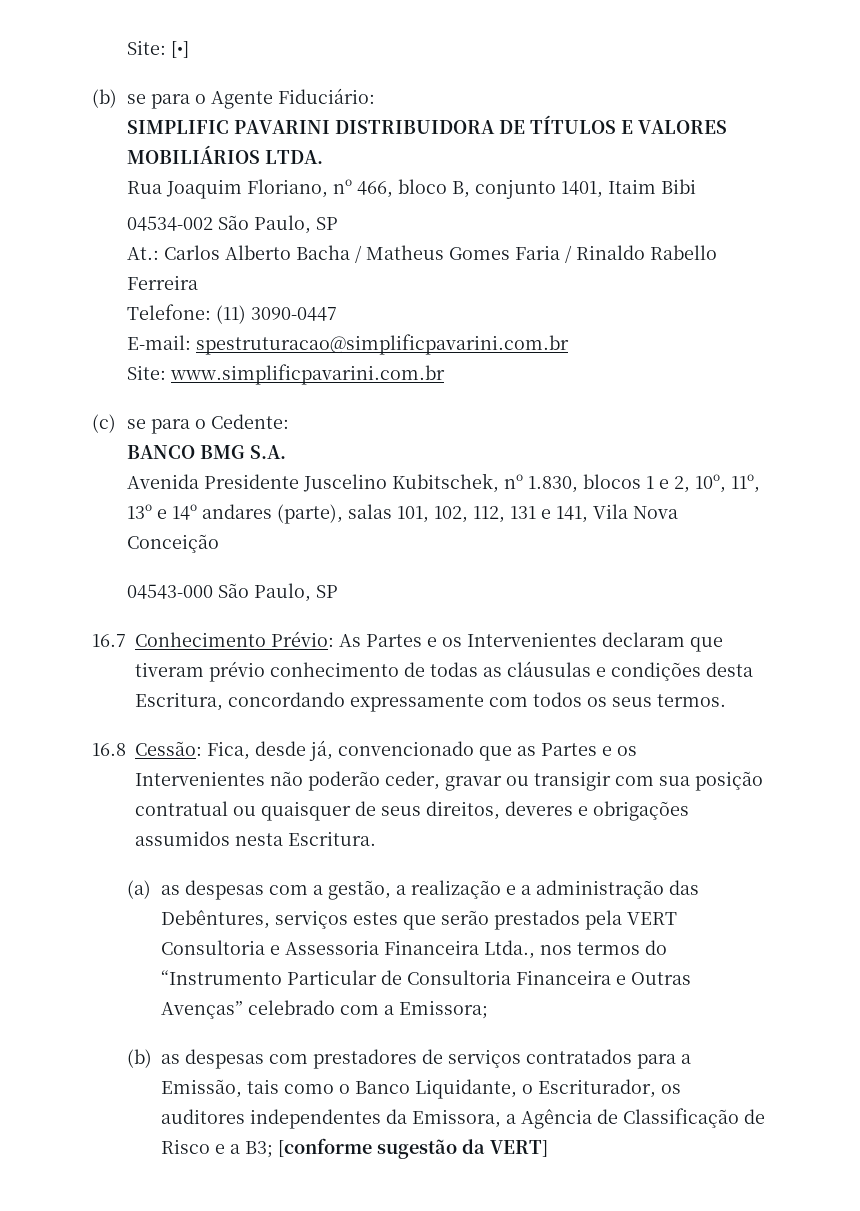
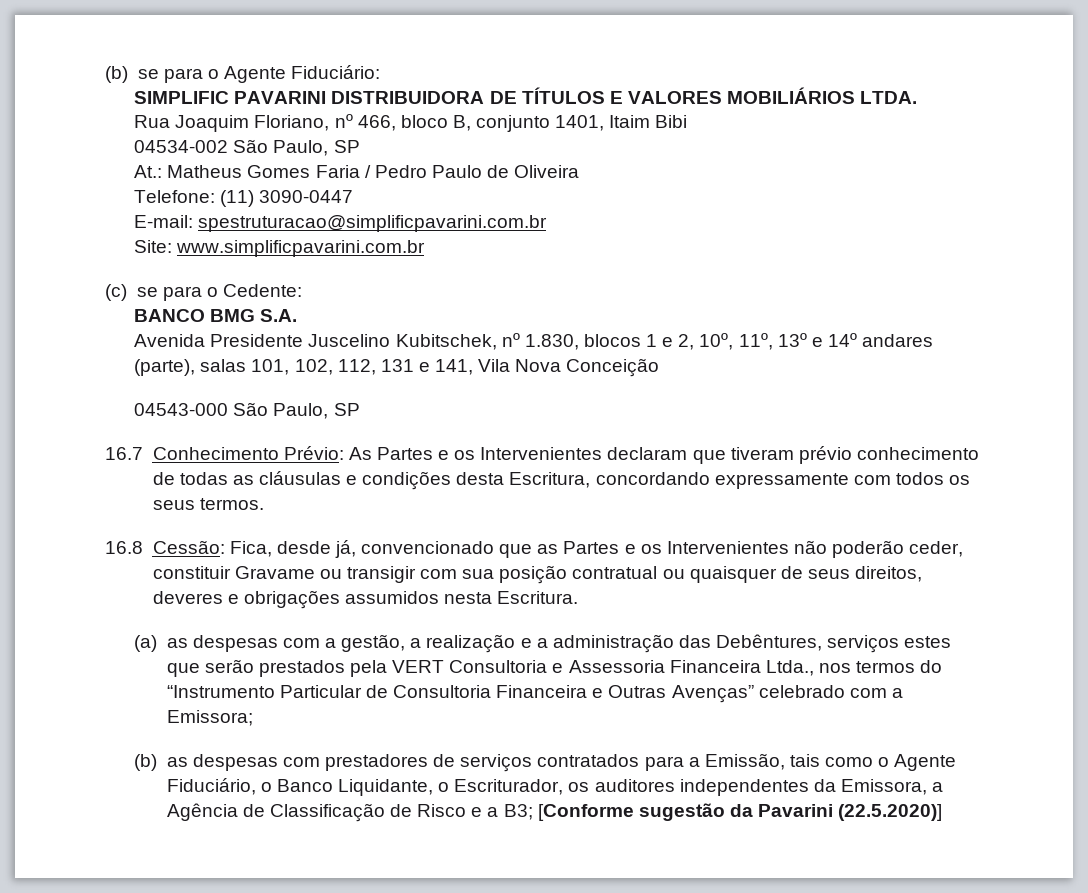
- Site: [•]
- At.: Carlos Alberto Bacha / Matheus Gomes Faria / Rinaldo Rabello Ferreira
+ At.: Matheus Gomes Faria / Pedro Paulo de Oliveira
- 16.8 Cessão: Fica, desde já, convencionado que as Partes e os Intervenientes não poderão ceder, gravar ou transigir com sua posição contratual ou quaisquer de seus direitos, deveres e obrigações assumidos nesta Escritura.
+ 16.8 Cessão: Fica, desde já, convencionado que as Partes e os Intervenientes não poderão ceder, constituir Gravame ou transigir com sua posição contratual ou quaisquer de seus direitos, deveres e obrigações assumidos nesta Escritura.
- (b) as despesas com prestadores de serviços contratados para a Emissão, tais como o Banco Liquidante, o Escriturador, os auditores independentes da Emissora, a Agência de Classificação de Risco e a B3; [conforme sugestão da VERT]
+ (b) as despesas com prestadores de serviços contratados para a Emissão, tais como o Agente Fiduciário, o Banco Liquidante, o Escriturador, os auditores independentes da Emissora, a Agência de Classificação de Risco e a B3; [Conforme sugestão da Pavarini (22.5.2020)]

